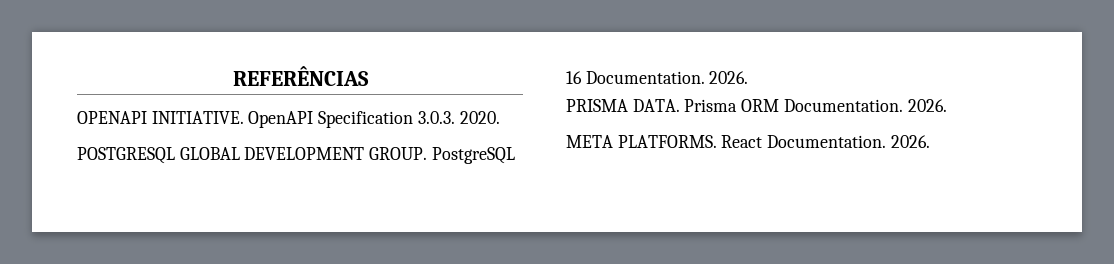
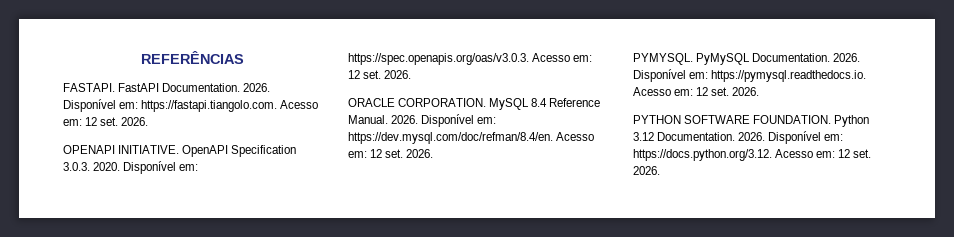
+ FASTAPI. FastAPI Documentation. 2026. Disponível em: https://fastapi.tiangolo.com. Acesso em: 12 set. 2026.
- OpenAPI Specification 3.0.3. 2020.
- POSTGRESQL GLOBAL DEVELOPMENT GROUP. PostgreSQL 16 Documentation. 2026.
- PRISMA DATA. Prisma ORM Documentation. 2026.
- META PLATFORMS. React Documentation.
+ OpenAPI Specification 3.0.3. 2020. Disponível em: https://spec.openapis.org/oas/v3.0.3. Acesso em: 12 set. 2026.
+ ORACLE CORPORATION. MySQL 8.4 Reference Manual. 2026. Disponível em: https://dev.mysql.com/doc/refman/8.4/en. Acesso em: 12 set. 2026.
+ PYMYSQL. PyMySQL Documentation. 2026. Disponível em: https://pymysql.readthedocs.io. Acesso em: 12 set. 2026.
+ PYTHON SOFTWARE FOUNDATION. Python 3.12 Documentation. 2026. Disponível em: https://docs.python.org/3.12. Acesso em: 12 set.

